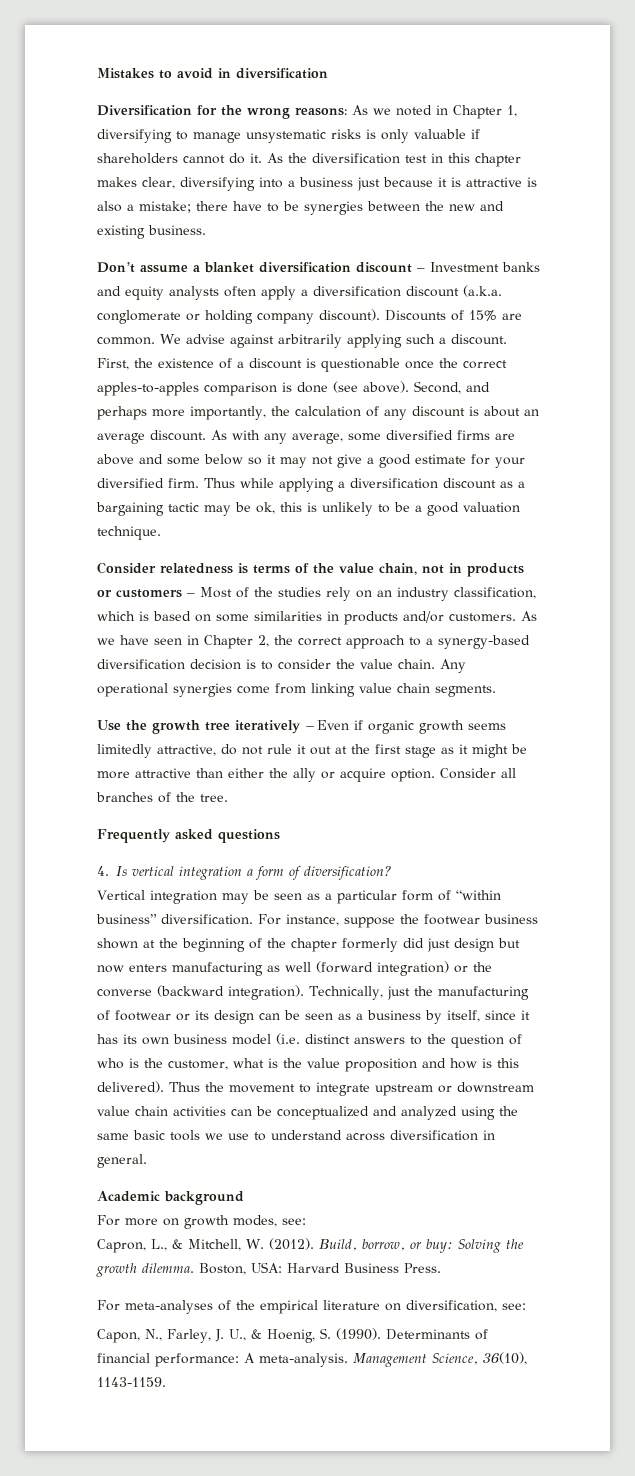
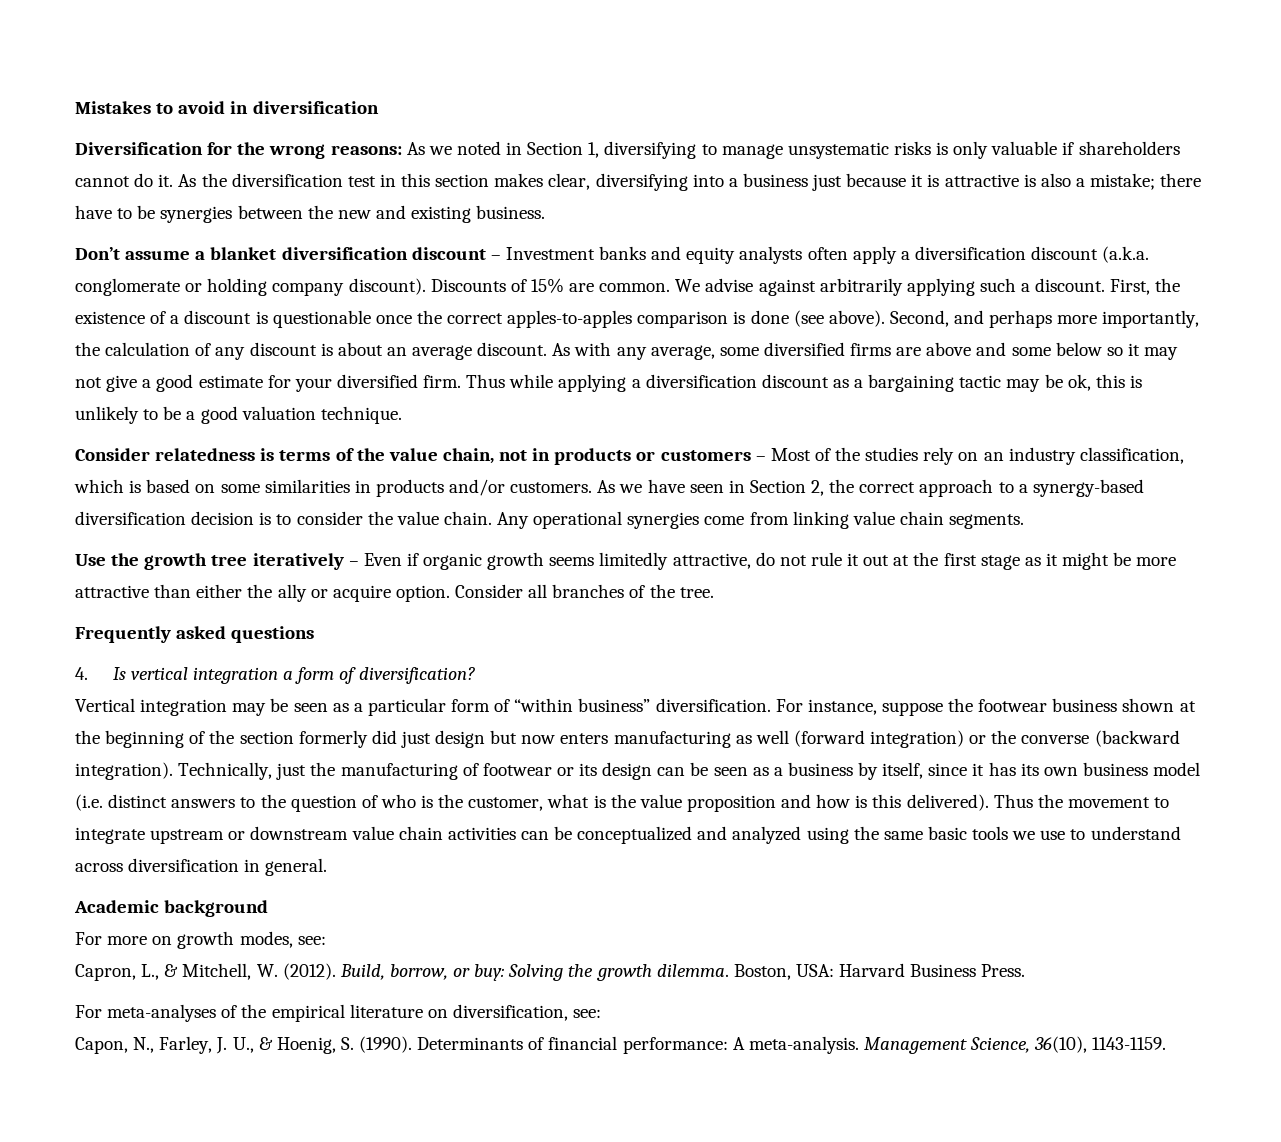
- Diversification for the wrong reasons: As we noted in Chapter 1, diversifying to manage unsystematic risks is only valuable if shareholders cannot do it.
+ Diversification for the wrong reasons: As we noted in Section 1, diversifying to manage unsystematic risks is only valuable if shareholders cannot do it.
- As the diversification test in this chapter makes clear, diversifying into a business just because it is attractive is also a mistake; there have to be synergies between the new and existing business.
+ As the diversification test in this section makes clear, diversifying into a business just because it is attractive is also a mistake; there have to be synergies between the new and existing business.
- As we have seen in Chapter 2, the correct approach to a synergy-based diversification decision is to consider the value chain.
+ As we have seen in Section 2, the correct approach to a synergy-based diversification decision is to consider the value chain.
- For instance, suppose the footwear business shown at the beginning of the chapter formerly did just design but now enters manufacturing as well (forward integration) or the converse (backward integration).
+ For instance, suppose the footwear business shown at the beginning of the section formerly did just design but now enters manufacturing as well (forward integration) or the converse (backward integration).

